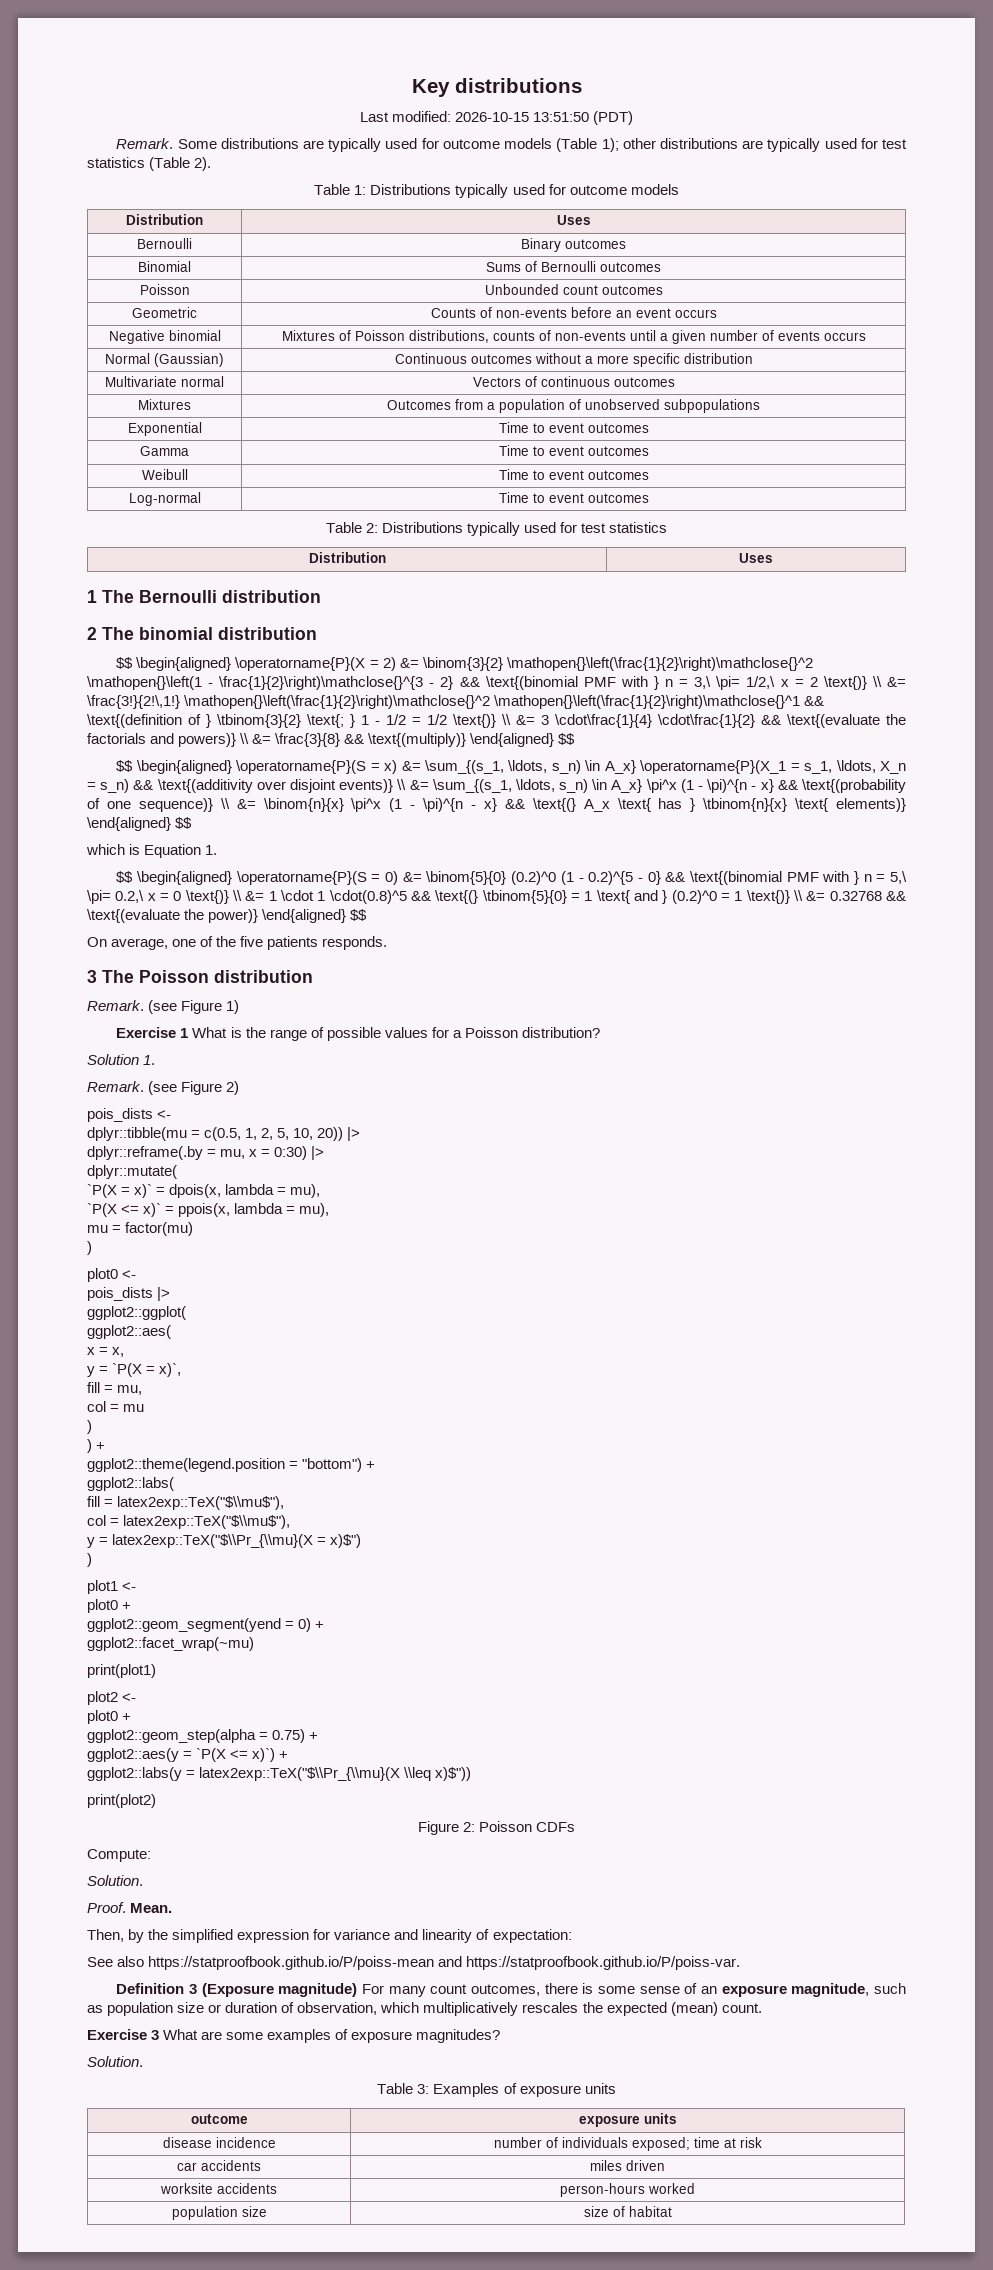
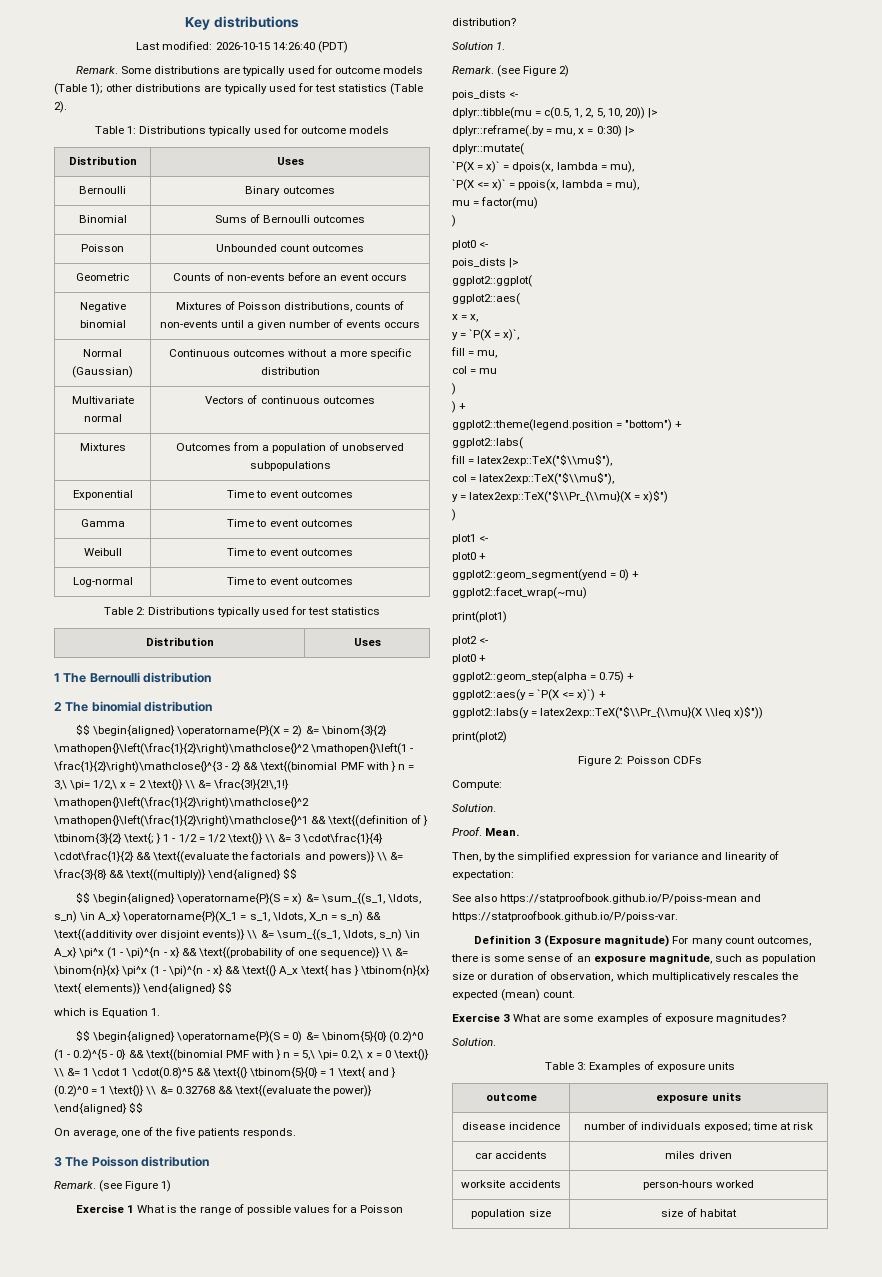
- Last modified: 2026-10-15 13:51:50 (PDT)
+ Last modified: 2026-10-15 14:26:40 (PDT)

